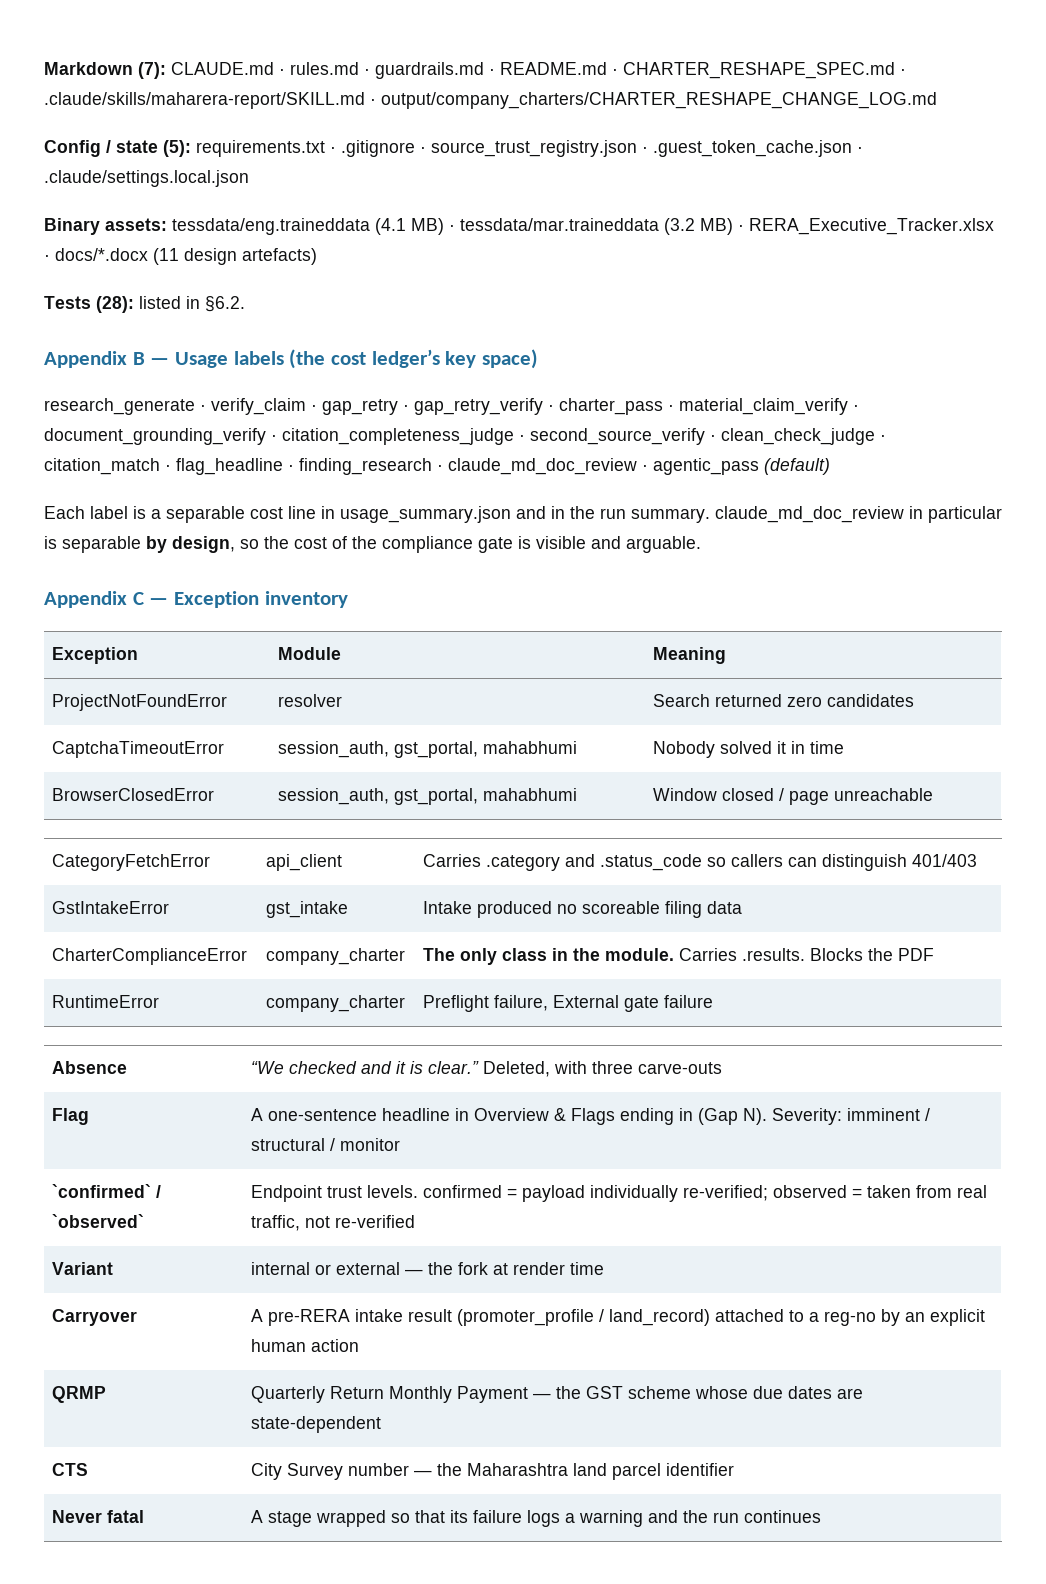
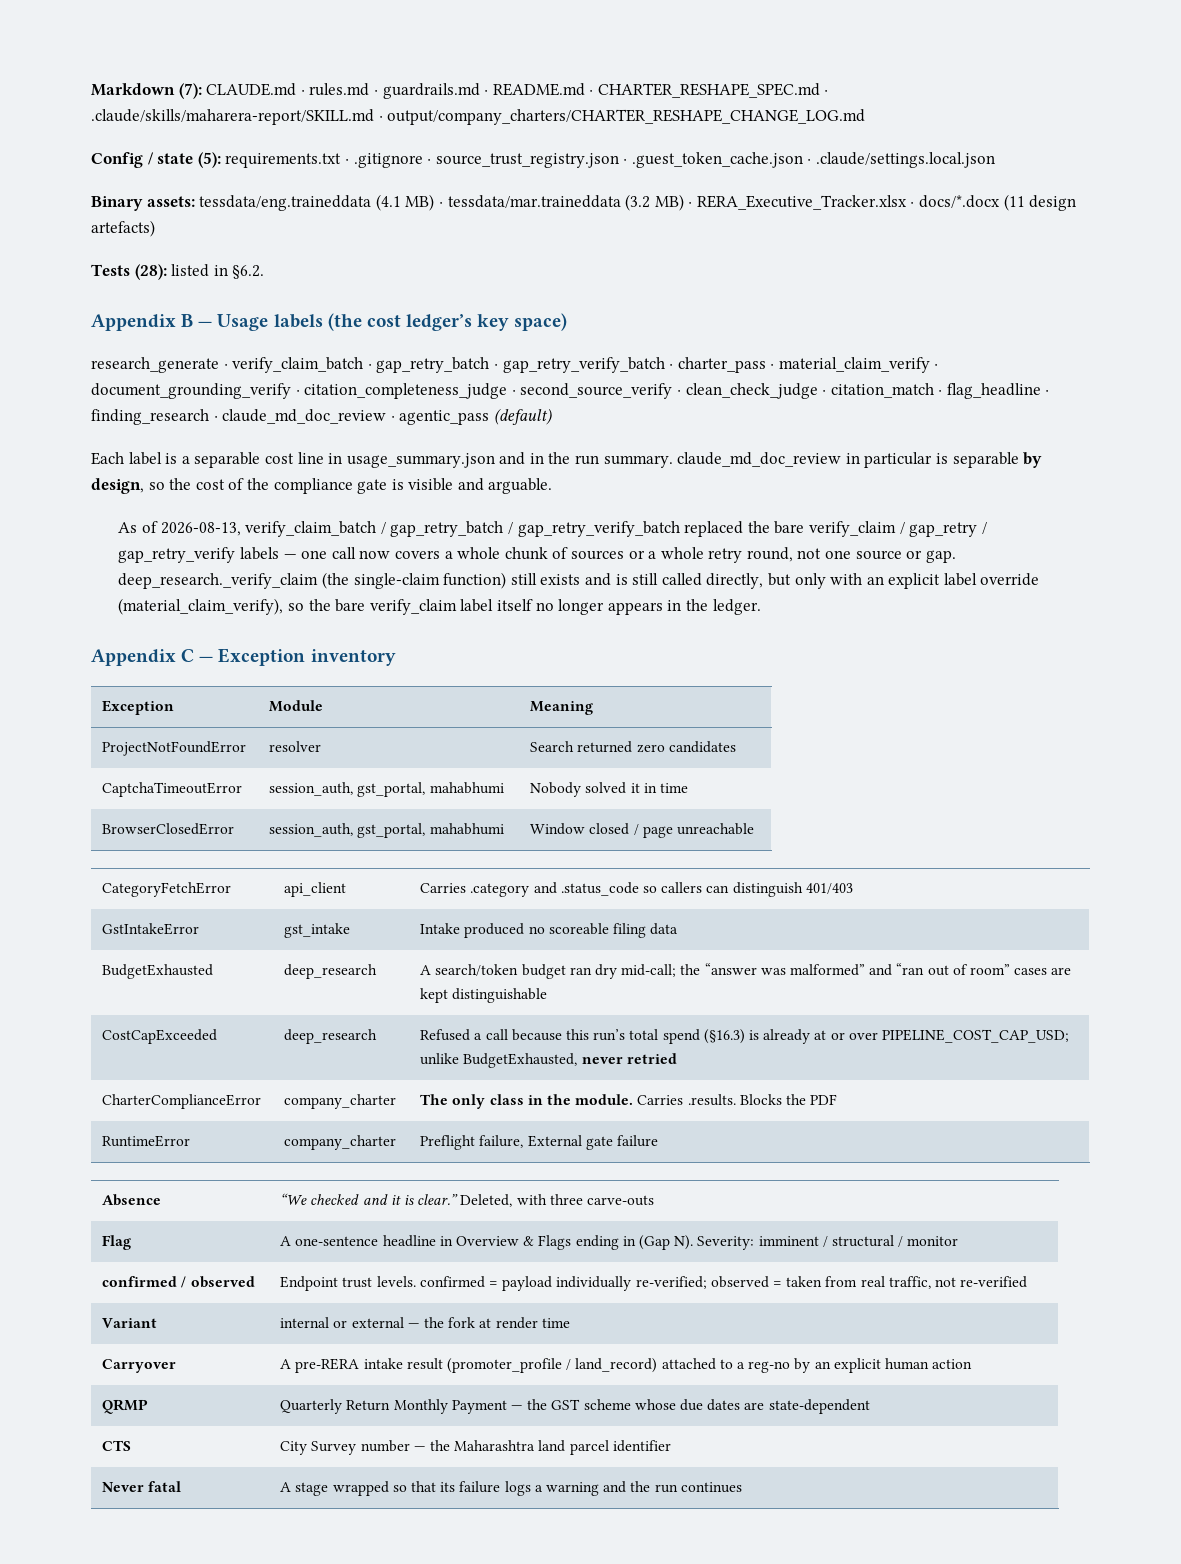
- research_generate · verify_claim · gap_retry · gap_retry_verify · charter_pass · material_claim_verify · document_grounding_verify · citation_completeness_judge · second_source_verify · clean_check_judge · citation_match · flag_headline · finding_research · claude_md_doc_review · agentic_pass (default)
+ research_generate · verify_claim_batch · gap_retry_batch · gap_retry_verify_batch · charter_pass · material_claim_verify · document_grounding_verify · citation_completeness_judge · second_source_verify · clean_check_judge · citation_match · flag_headline · finding_research · claude_md_doc_review · agentic_pass (default)
+ As of 2026-08-13, verify_claim_batch / gap_retry_batch / gap_retry_verify_batch replaced the bare verify_claim / gap_retry / gap_retry_verify labels — one call now covers a whole chunk of sources or a whole retry round, not one source or gap. deep_research._verify_claim (the single-claim function) still exists and is still called directly, but only with an explicit label override (material_claim_verify), so the bare verify_claim label itself no longer appears in the ledger.
+ BudgetExhausted | deep_research | A search/token budget ran dry mid-call; the “answer was malformed” and “ran out of room” cases are kept distinguishable
+ CostCapExceeded | deep_research | Refused a call because this run’s total spend (§16.3) is already at or over PIPELINE_COST_CAP_USD; unlike BudgetExhausted, never retried
- `confirmed` / `observed` | Endpoint trust levels. confirmed = payload individually re-verified; observed = taken from real traffic, not re-verified
+ confirmed / observed | Endpoint trust levels. confirmed = payload individually re-verified; observed = taken from real traffic, not re-verified

